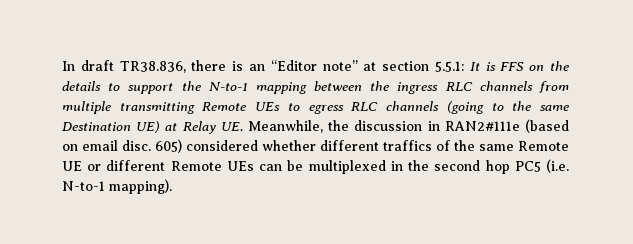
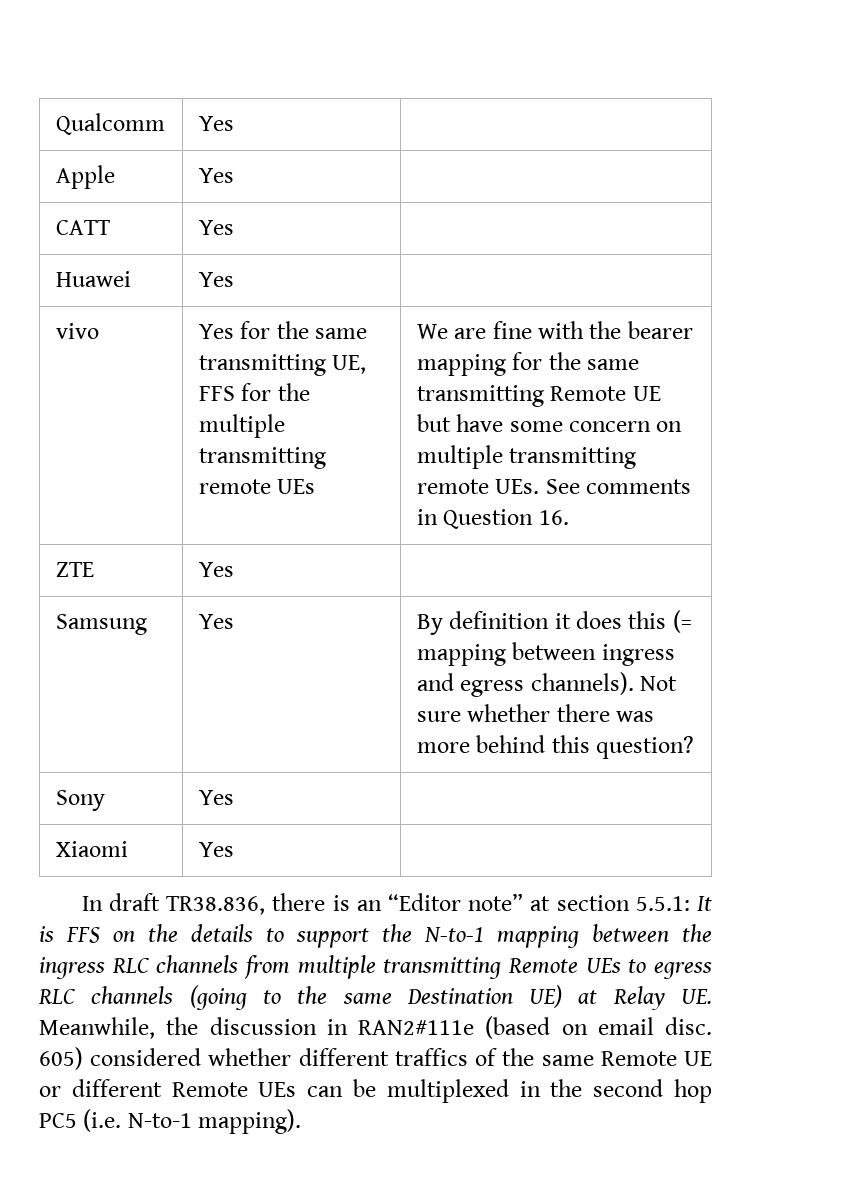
+ Qualcomm | Yes |
+ Apple | Yes |
+ CATT | Yes |
+ Huawei | Yes |
+ vivo | Yes for the same transmitting UE, FFS for the multiple transmitting remote UEs | We are fine with the bearer mapping for the same transmitting Remote UE but have some concern on multiple transmitting remote UEs. See comments in Question 16.
+ ZTE | Yes |
+ Samsung | Yes | By definition it does this (= mapping between ingress and egress channels). Not sure whether there was more behind this question?
+ Sony | Yes |
+ Xiaomi | Yes |

